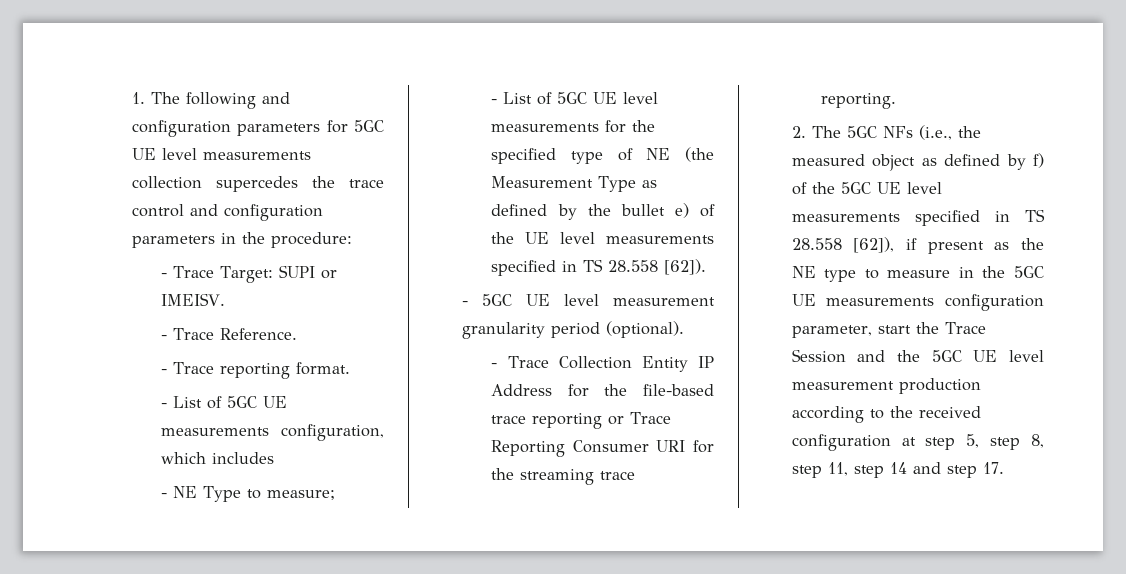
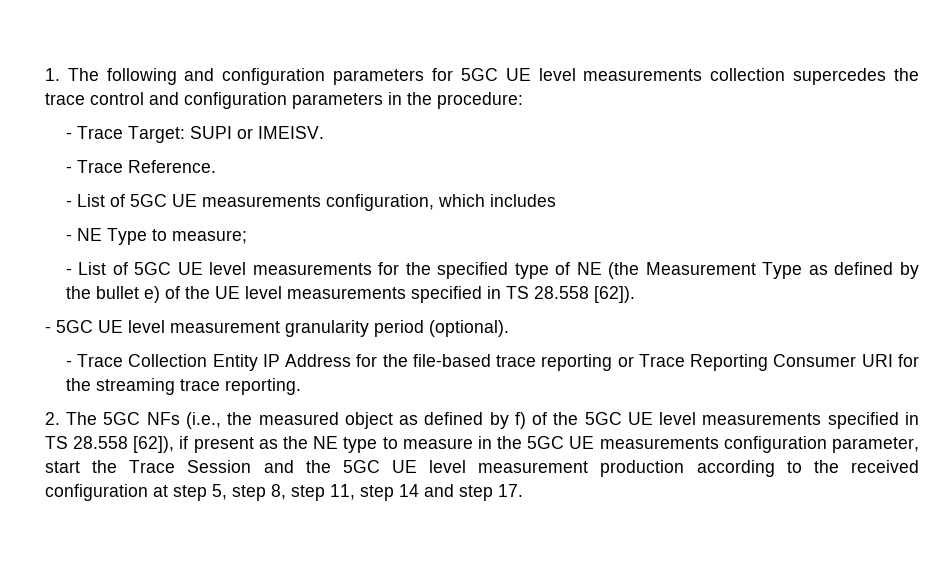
- - Trace reporting format.

